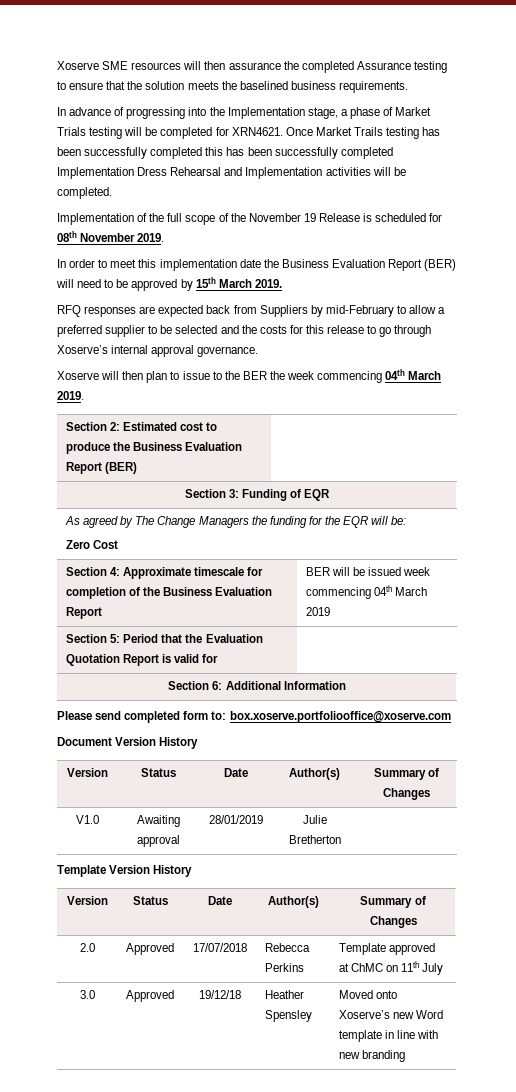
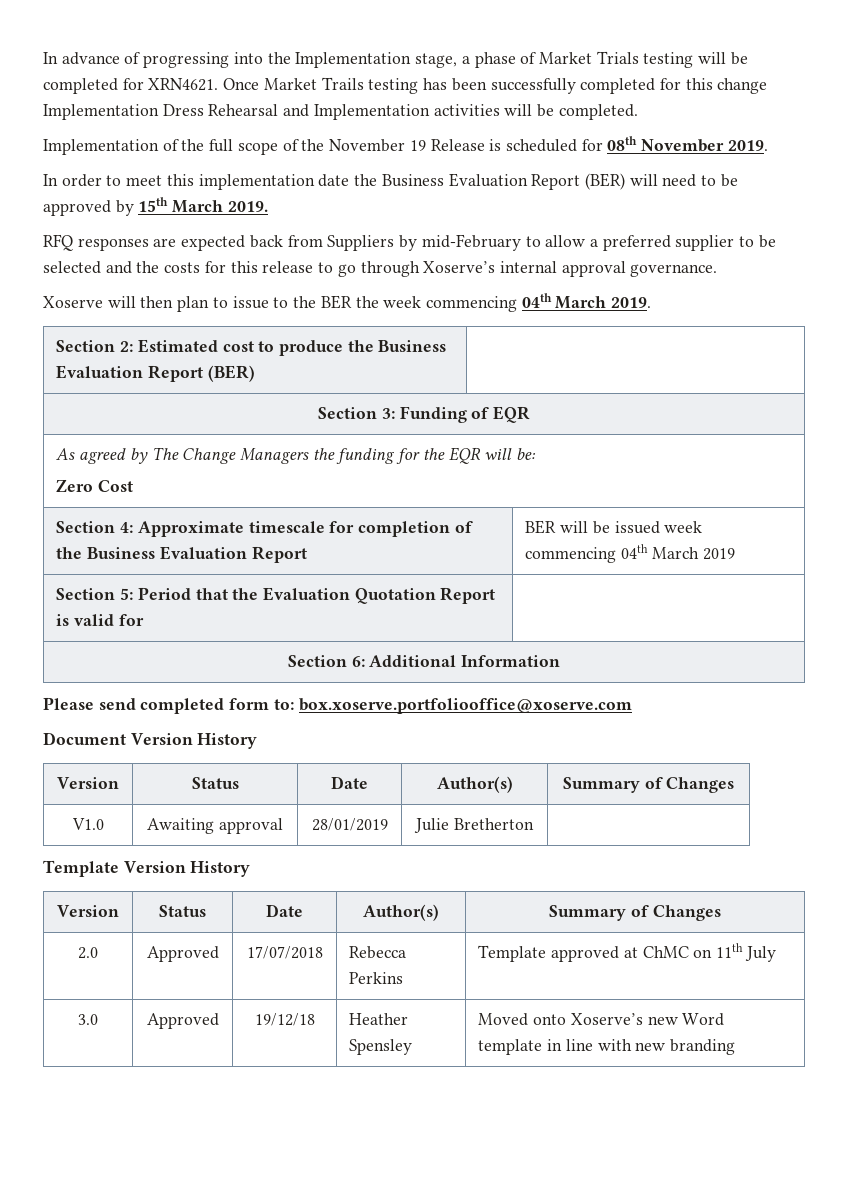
- Xoserve SME resources will then assurance the completed Assurance testing to ensure that the solution meets the baselined business requirements.
- Once Market Trails testing has been successfully completed this has been successfully completed Implementation Dress Rehearsal and Implementation activities will be completed.
+ Once Market Trails testing has been successfully completed for this change Implementation Dress Rehearsal and Implementation activities will be completed.

